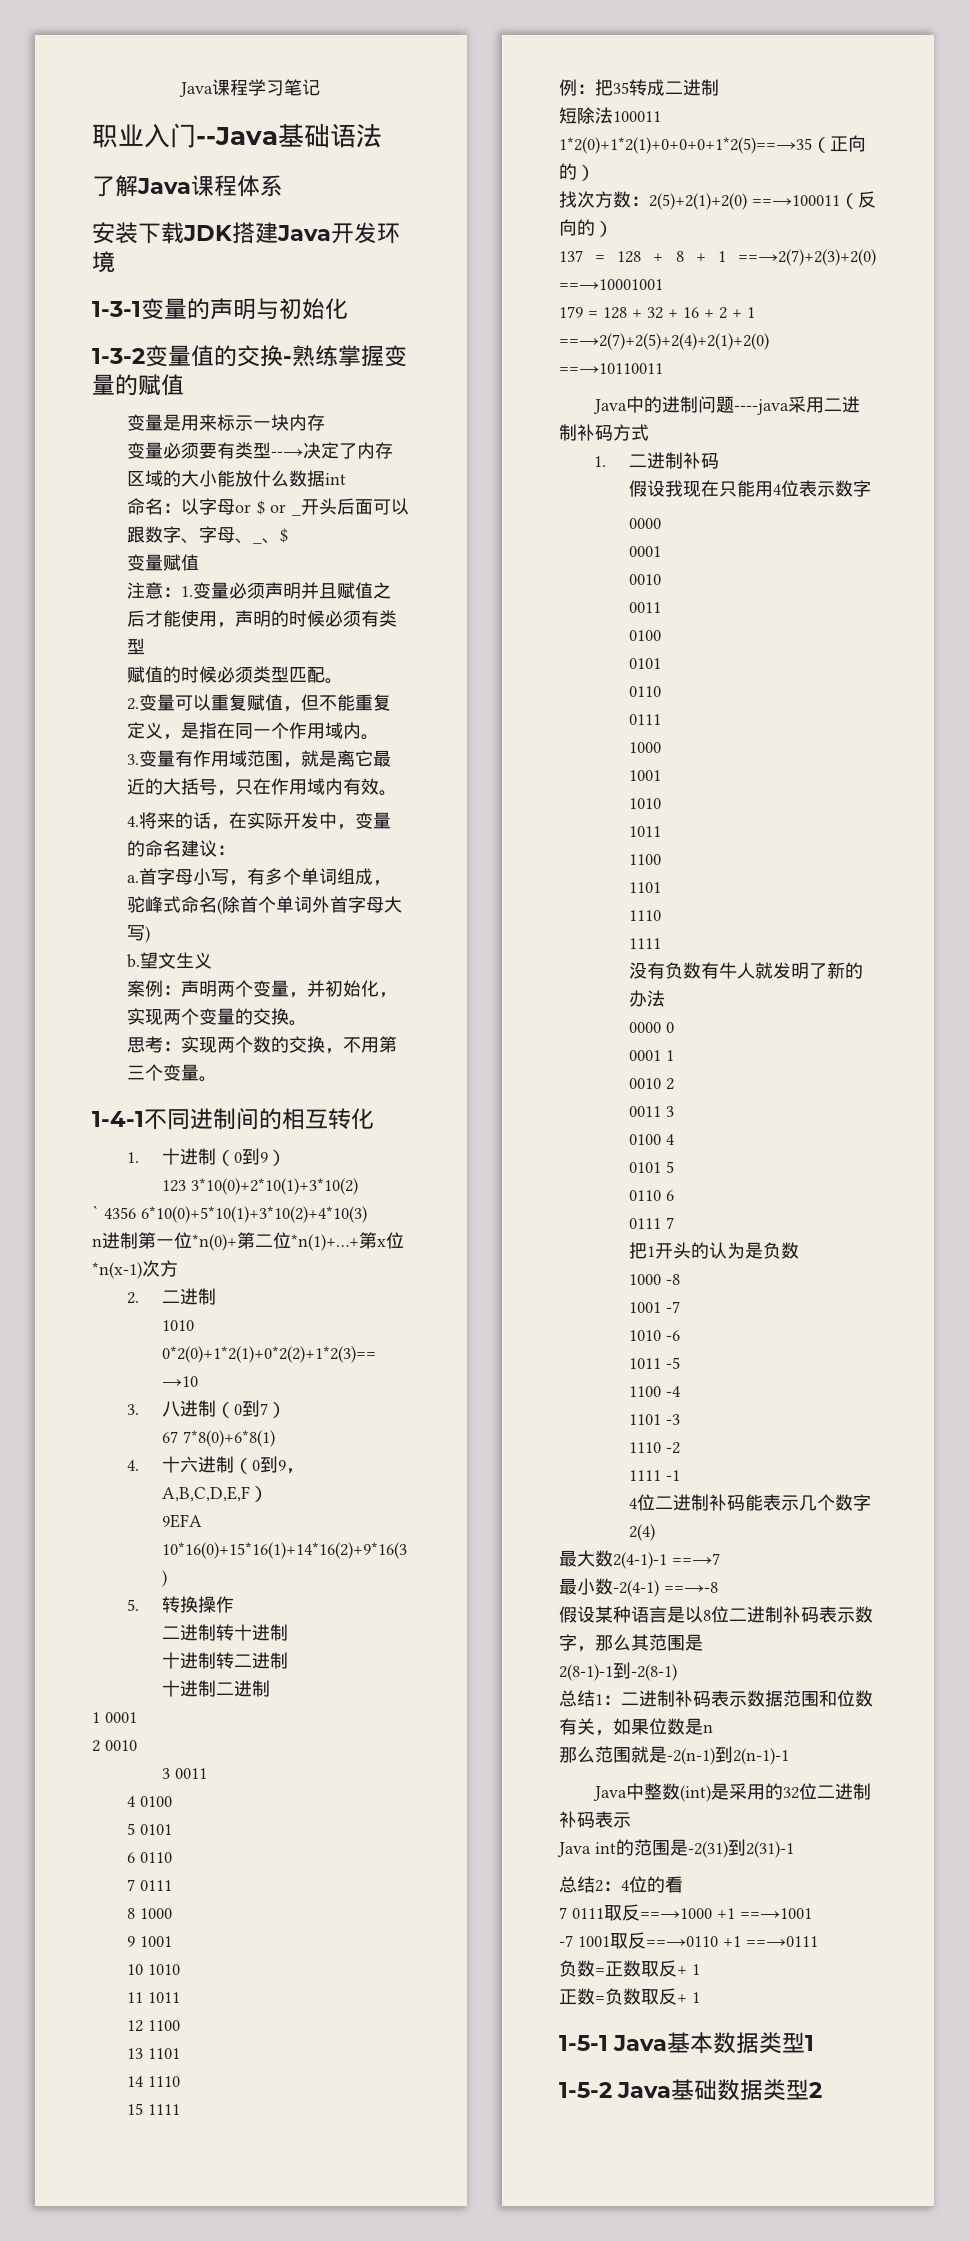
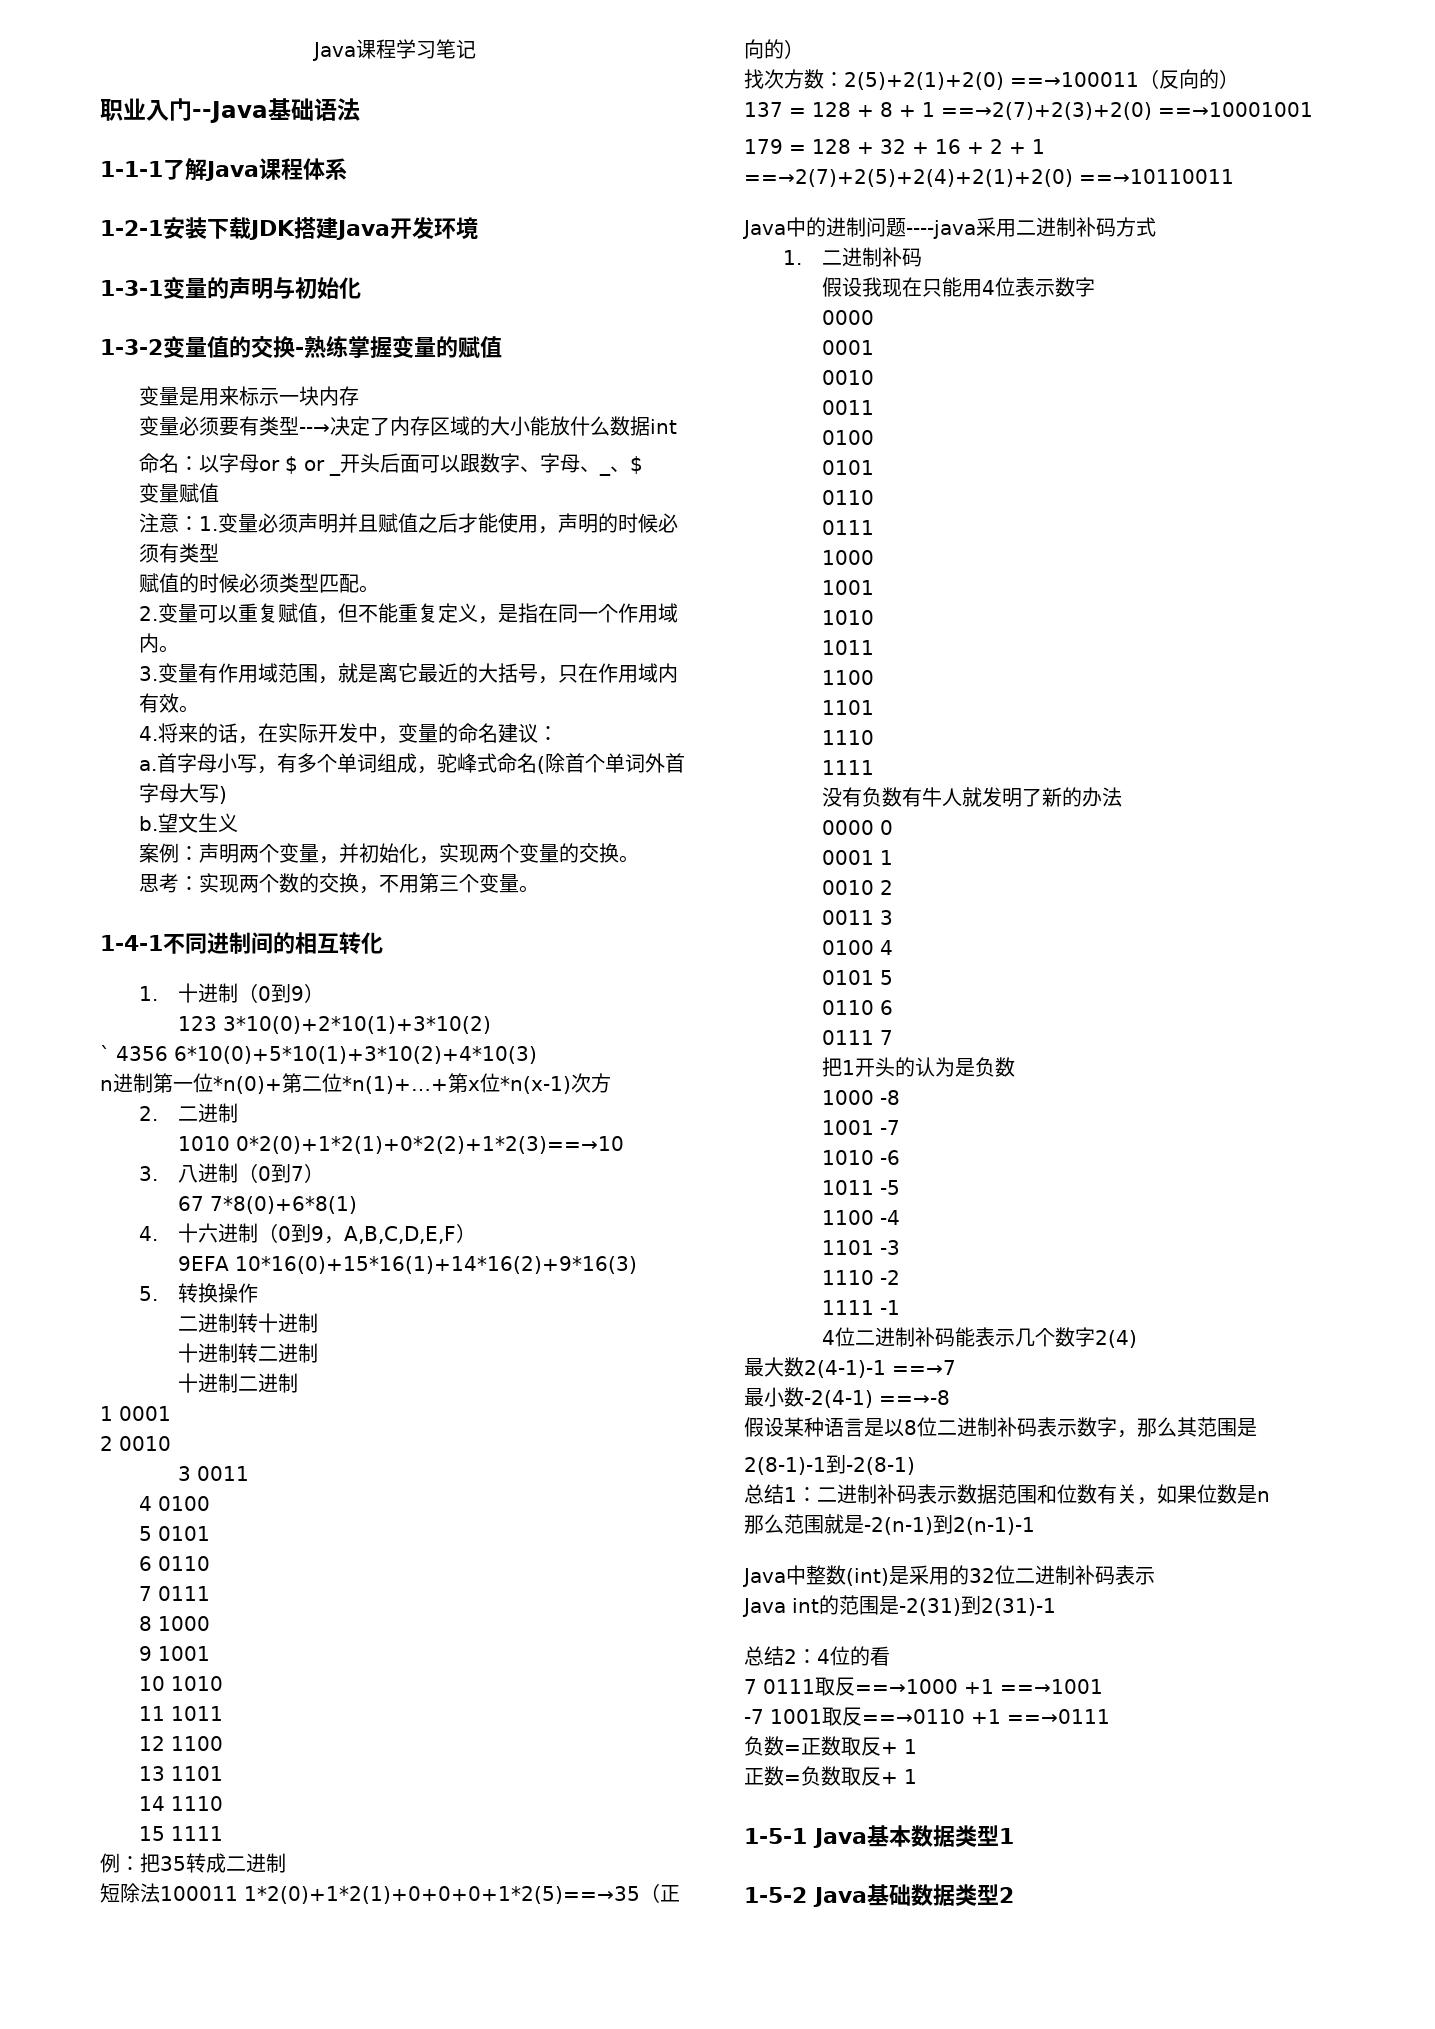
- 了解Java课程体系
+ 1-1-1了解Java课程体系
- 安装下载JDK搭建Java开发环境
+ 1-2-1安装下载JDK搭建Java开发环境

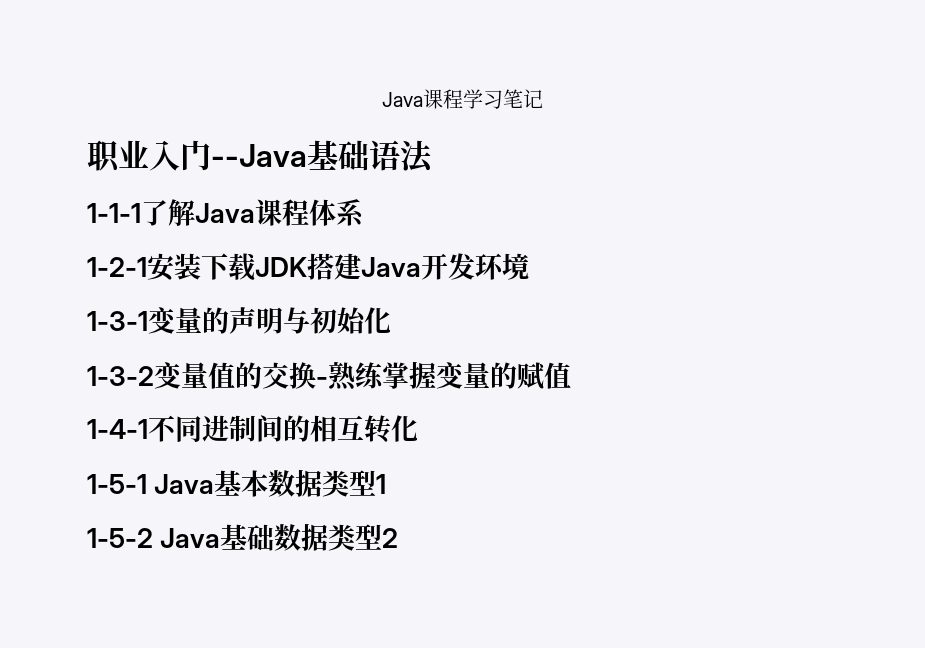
- 变量是用来标示一块内存
- 变量必须要有类型--→决定了内存区域的大小能放什么数据int
- 命名：以字母or $ or _开头后面可以跟数字、字母、_、$
- 变量赋值
- 注意：1.变量必须声明并且赋值之后才能使用，声明的时候必须有类型
- 赋值的时候必须类型匹配。
- 2.变量可以重复赋值，但不能重复定义，是指在同一个作用域内。
- 3.变量有作用域范围，就是离它最近的大括号，只在作用域内有效。
- 4.将来的话，在实际开发中，变量的命名建议：
- a.首字母小写，有多个单词组成，驼峰式命名(除首个单词外首字母大写)
- b.望文生义
- 案例：声明两个变量，并初始化，实现两个变量的交换。
- 思考：实现两个数的交换，不用第三个变量。
- 1.十进制（0到9）
- 123 3*10(0)+2*10(1)+3*10(2)
- ` 4356 6*10(0)+5*10(1)+3*10(2)+4*10(3)
- n进制第一位*n(0)+第二位*n(1)+…+第x位*n(x-1)次方
- 2.二进制
- 1010 0*2(0)+1*2(1)+0*2(2)+1*2(3)==→10
- 3.八进制（0到7）
- 67 7*8(0)+6*8(1)
- 4.十六进制（0到9，A,B,C,D,E,F）
- 9EFA 10*16(0)+15*16(1)+14*16(2)+9*16(3)
- 5.转换操作
- 二进制转十进制
- 十进制转二进制
- 十进制二进制
- 1 0001
- 2 0010
- 3 0011
- 4 0100
- 5 0101
- 6 0110
- 7 0111
- 8 1000
- 9 1001
- 10 1010
- 11 1011
- 12 1100
- 13 1101
- 14 1110
- 15 1111
- 例：把35转成二进制
- 短除法100011 1*2(0)+1*2(1)+0+0+0+1*2(5)==→35（正向的）
- 找次方数：2(5)+2(1)+2(0) ==→100011（反向的）
- 137 = 128 + 8 + 1 ==→2(7)+2(3)+2(0) ==→10001001
- 179 = 128 + 32 + 16 + 2 + 1 ==→2(7)+2(5)+2(4)+2(1)+2(0) ==→10110011
- Java中的进制问题----java采用二进制补码方式
- 1.二进制补码
- 假设我现在只能用4位表示数字
- 0000
- 0001
- 0010
- 0011
- 0100
- 0101
- 0110
- 0111
- 1000
- 1001
- 1010
- 1011
- 1100
- 1101
- 1110
- 1111
- 没有负数有牛人就发明了新的办法
- 0000 0
- 0001 1
- 0010 2
- 0011 3
- 0100 4
- 0101 5
- 0110 6
- 0111 7
- 把1开头的认为是负数
- 1000 -8
- 1001 -7
- 1010 -6
- 1011 -5
- 1100 -4
- 1101 -3
- 1110 -2
- 1111 -1
- 4位二进制补码能表示几个数字2(4)
- 最大数2(4-1)-1 ==→7
- 最小数-2(4-1) ==→-8
- 假设某种语言是以8位二进制补码表示数字，那么其范围是
- 2(8-1)-1到-2(8-1)
- 总结1：二进制补码表示数据范围和位数有关，如果位数是n
- 那么范围就是-2(n-1)到2(n-1)-1
- Java中整数(int)是采用的32位二进制补码表示
- Java int的范围是-2(31)到2(31)-1
- 总结2：4位的看
- 7 0111取反==→1000 +1 ==→1001
- -7 1001取反==→0110 +1 ==→0111
- 负数=正数取反+ 1
- 正数=负数取反+ 1

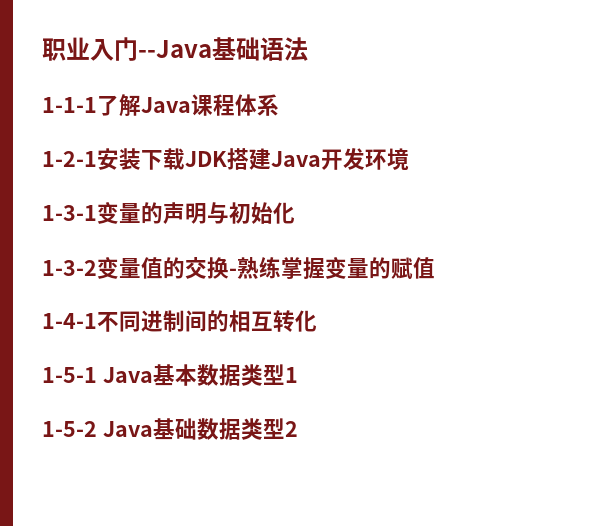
- Java课程学习笔记

